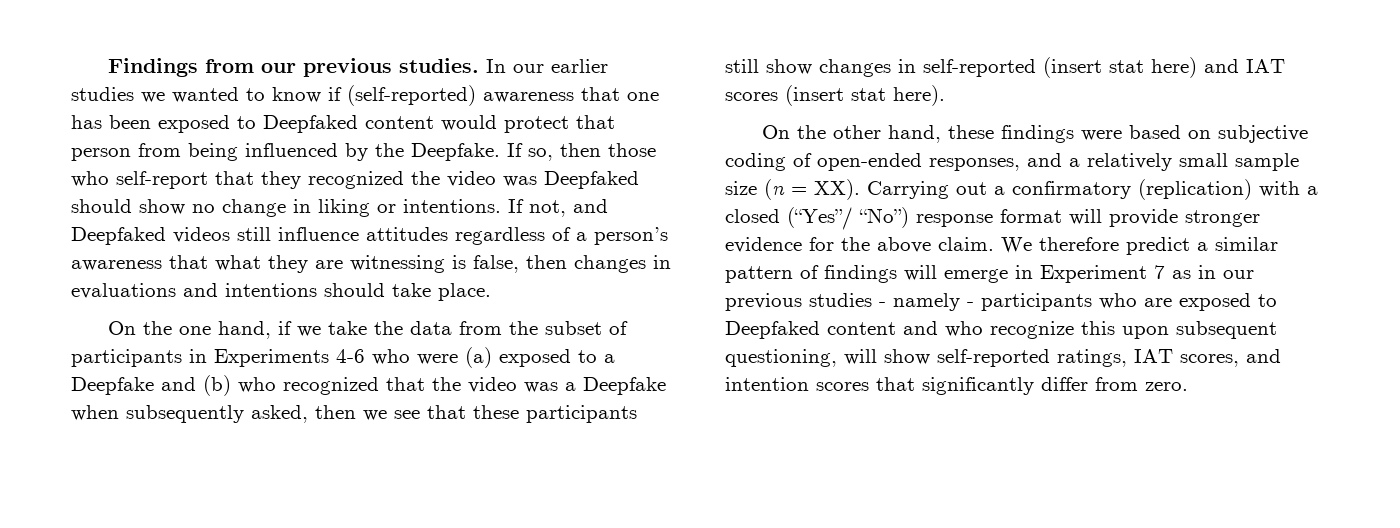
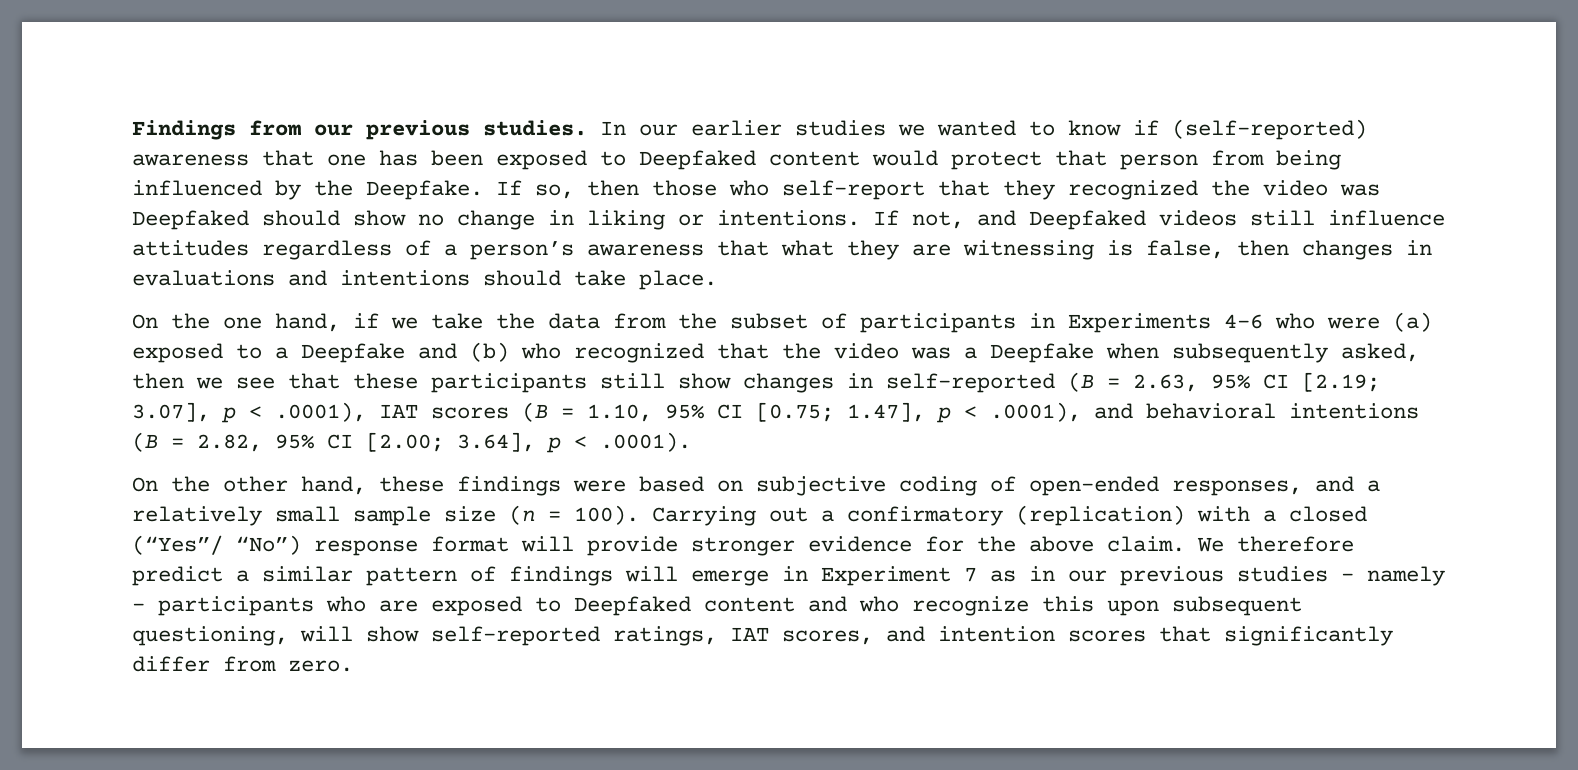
- On the one hand, if we take the data from the subset of participants in Experiments 4-6 who were (a) exposed to a Deepfake and (b) who recognized that the video was a Deepfake when subsequently asked, then we see that these participants still show changes in self-reported (insert stat here) and IAT scores (insert stat here).
+ On the one hand, if we take the data from the subset of participants in Experiments 4-6 who were (a) exposed to a Deepfake and (b) who recognized that the video was a Deepfake when subsequently asked, then we see that these participants still show changes in self-reported (B = 2.63, 95% CI [2.19; 3.07], p < .0001), IAT scores (B = 1.10, 95% CI [0.75; 1.47], p < .0001), and behavioral intentions (B = 2.82, 95% CI [2.00; 3.64], p < .0001).
- On the other hand, these findings were based on subjective coding of open-ended responses, and a relatively small sample size (n = XX). Carrying out a confirmatory (replication) with a closed (“Yes”/ “No”) response format will provide stronger evidence for the above claim.
+ On the other hand, these findings were based on subjective coding of open-ended responses, and a relatively small sample size (n = 100). Carrying out a confirmatory (replication) with a closed (“Yes”/ “No”) response format will provide stronger evidence for the above claim.

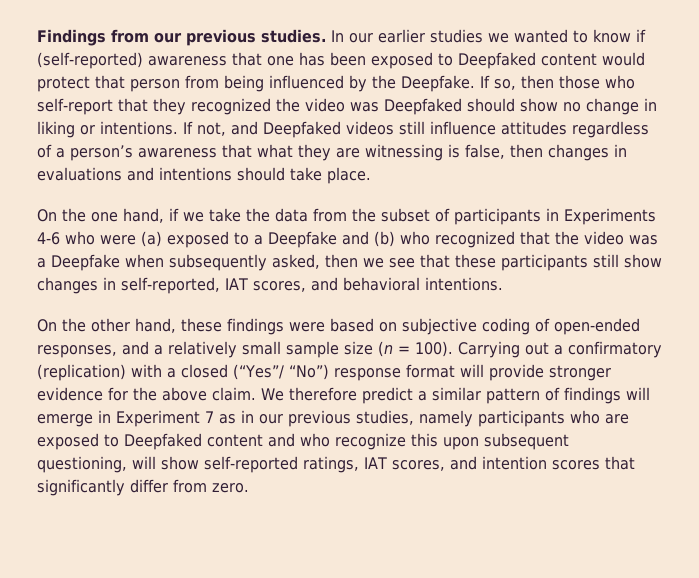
- On the one hand, if we take the data from the subset of participants in Experiments 4-6 who were (a) exposed to a Deepfake and (b) who recognized that the video was a Deepfake when subsequently asked, then we see that these participants still show changes in self-reported (B = 2.63, 95% CI [2.19; 3.07], p < .0001), IAT scores (B = 1.10, 95% CI [0.75; 1.47], p < .0001), and behavioral intentions (B = 2.82, 95% CI [2.00; 3.64], p < .0001).
+ On the one hand, if we take the data from the subset of participants in Experiments 4-6 who were (a) exposed to a Deepfake and (b) who recognized that the video was a Deepfake when subsequently asked, then we see that these participants still show changes in self-reported, IAT scores, and behavioral intentions.
- We therefore predict a similar pattern of findings will emerge in Experiment 7 as in our previous studies - namely - participants who are exposed to Deepfaked content and who recognize this upon subsequent questioning, will show self-reported ratings, IAT scores, and intention scores that significantly differ from zero.
+ We therefore predict a similar pattern of findings will emerge in Experiment 7 as in our previous studies, namely participants who are exposed to Deepfaked content and who recognize this upon subsequent questioning, will show self-reported ratings, IAT scores, and intention scores that significantly differ from zero.

